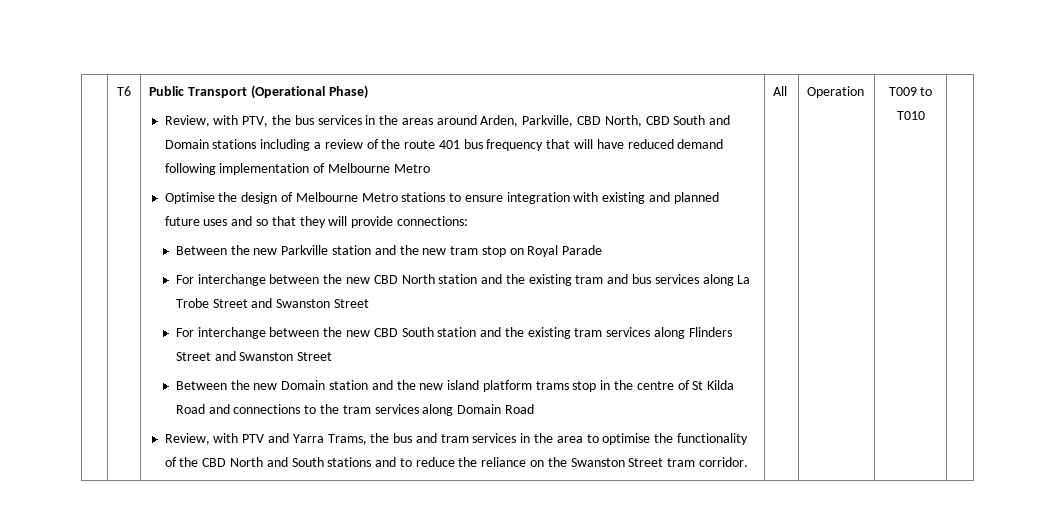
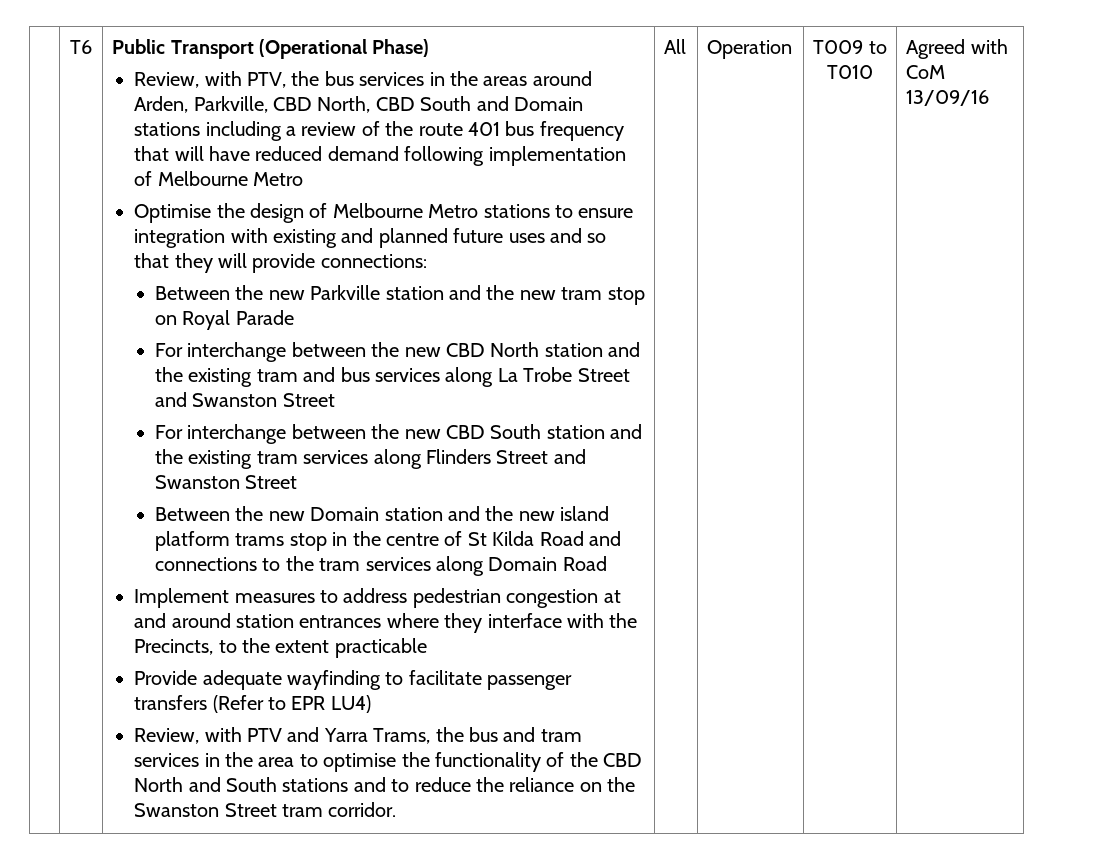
+ Implement measures to address pedestrian congestion at and around station entrances where they interface with the Precincts, to the extent practicable
+ Provide adequate wayfinding to facilitate passenger transfers (Refer to EPR LU4)
+ Agreed with CoM 13/09/16

